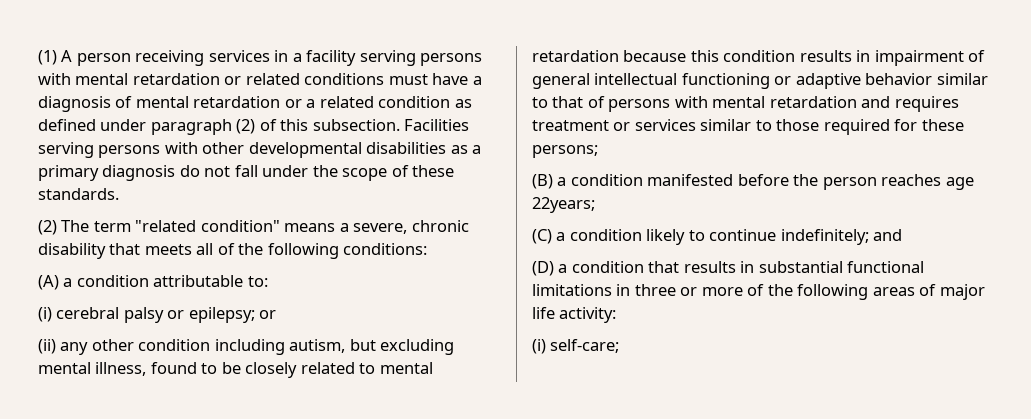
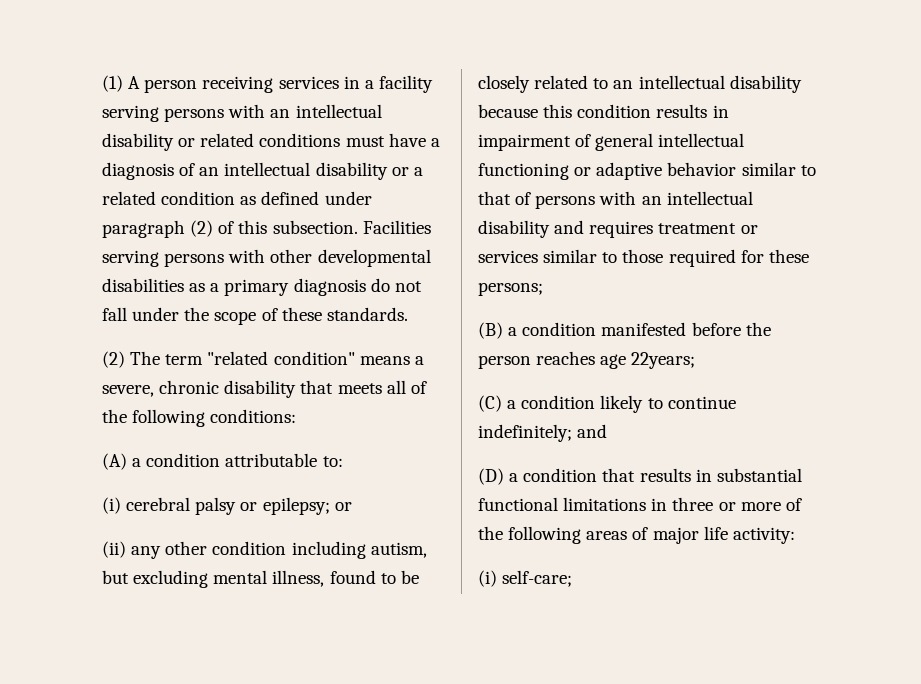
- (1) A person receiving services in a facility serving persons with mental retardation or related conditions must have a diagnosis of mental retardation or a related condition as defined under paragraph (2) of this subsection.
+ (1) A person receiving services in a facility serving persons with an intellectual disability or related conditions must have a diagnosis of an intellectual disability or a related condition as defined under paragraph (2) of this subsection.
- (ii) any other condition including autism, but excluding mental illness, found to be closely related to mental retardation because this condition results in impairment of general intellectual functioning or adaptive behavior similar to that of persons with mental retardation and requires treatment or services similar to those required for these persons;
+ (ii) any other condition including autism, but excluding mental illness, found to be closely related to an intellectual disability because this condition results in impairment of general intellectual functioning or adaptive behavior similar to that of persons with an intellectual disability and requires treatment or services similar to those required for these persons;

